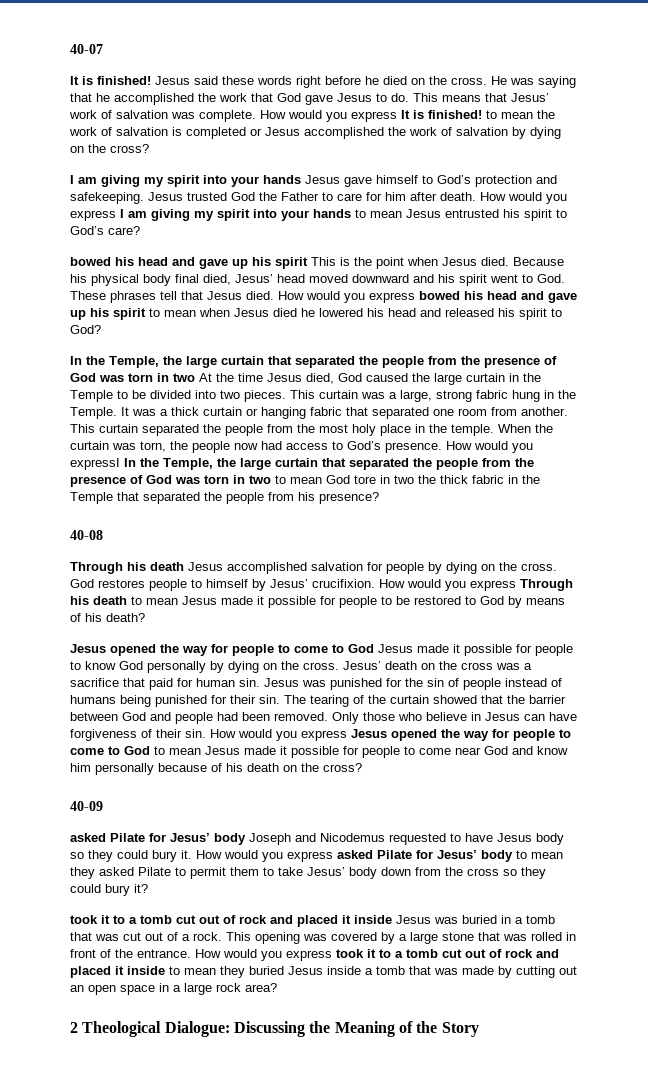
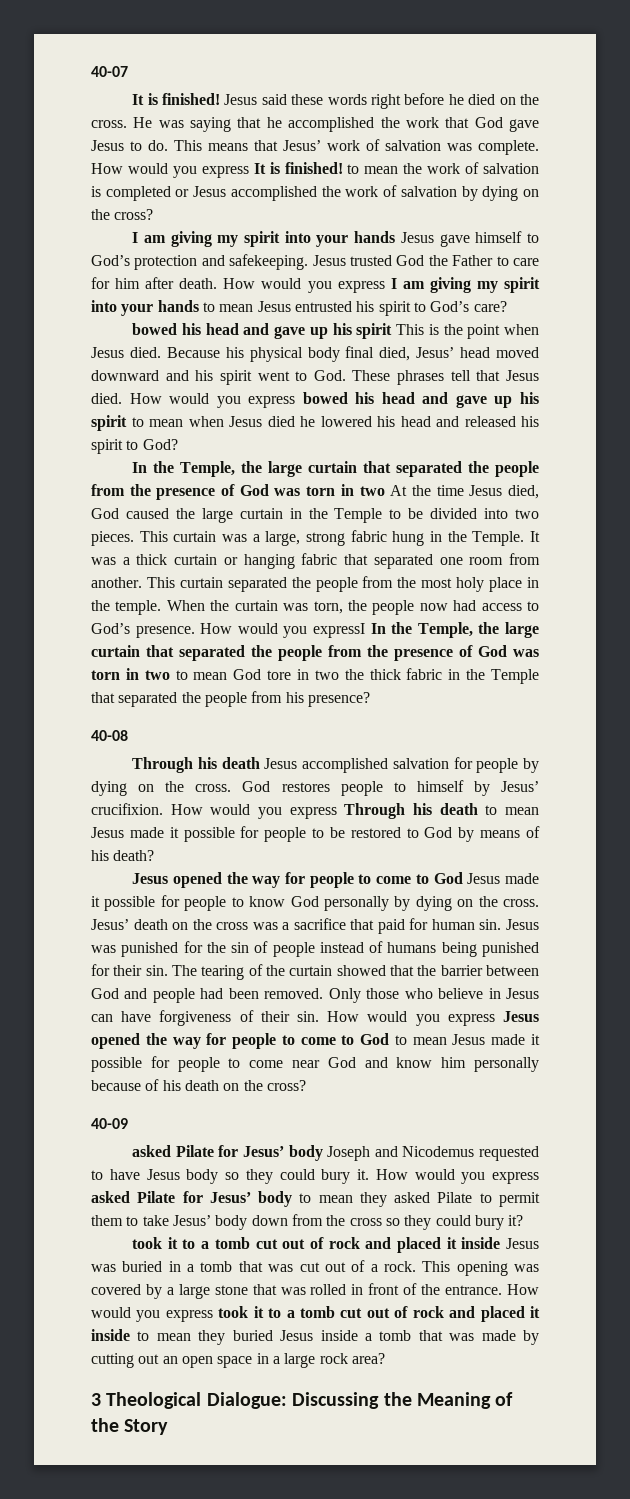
- 2 Theological Dialogue: Discussing the Meaning of the Story
+ 3 Theological Dialogue: Discussing the Meaning of the Story

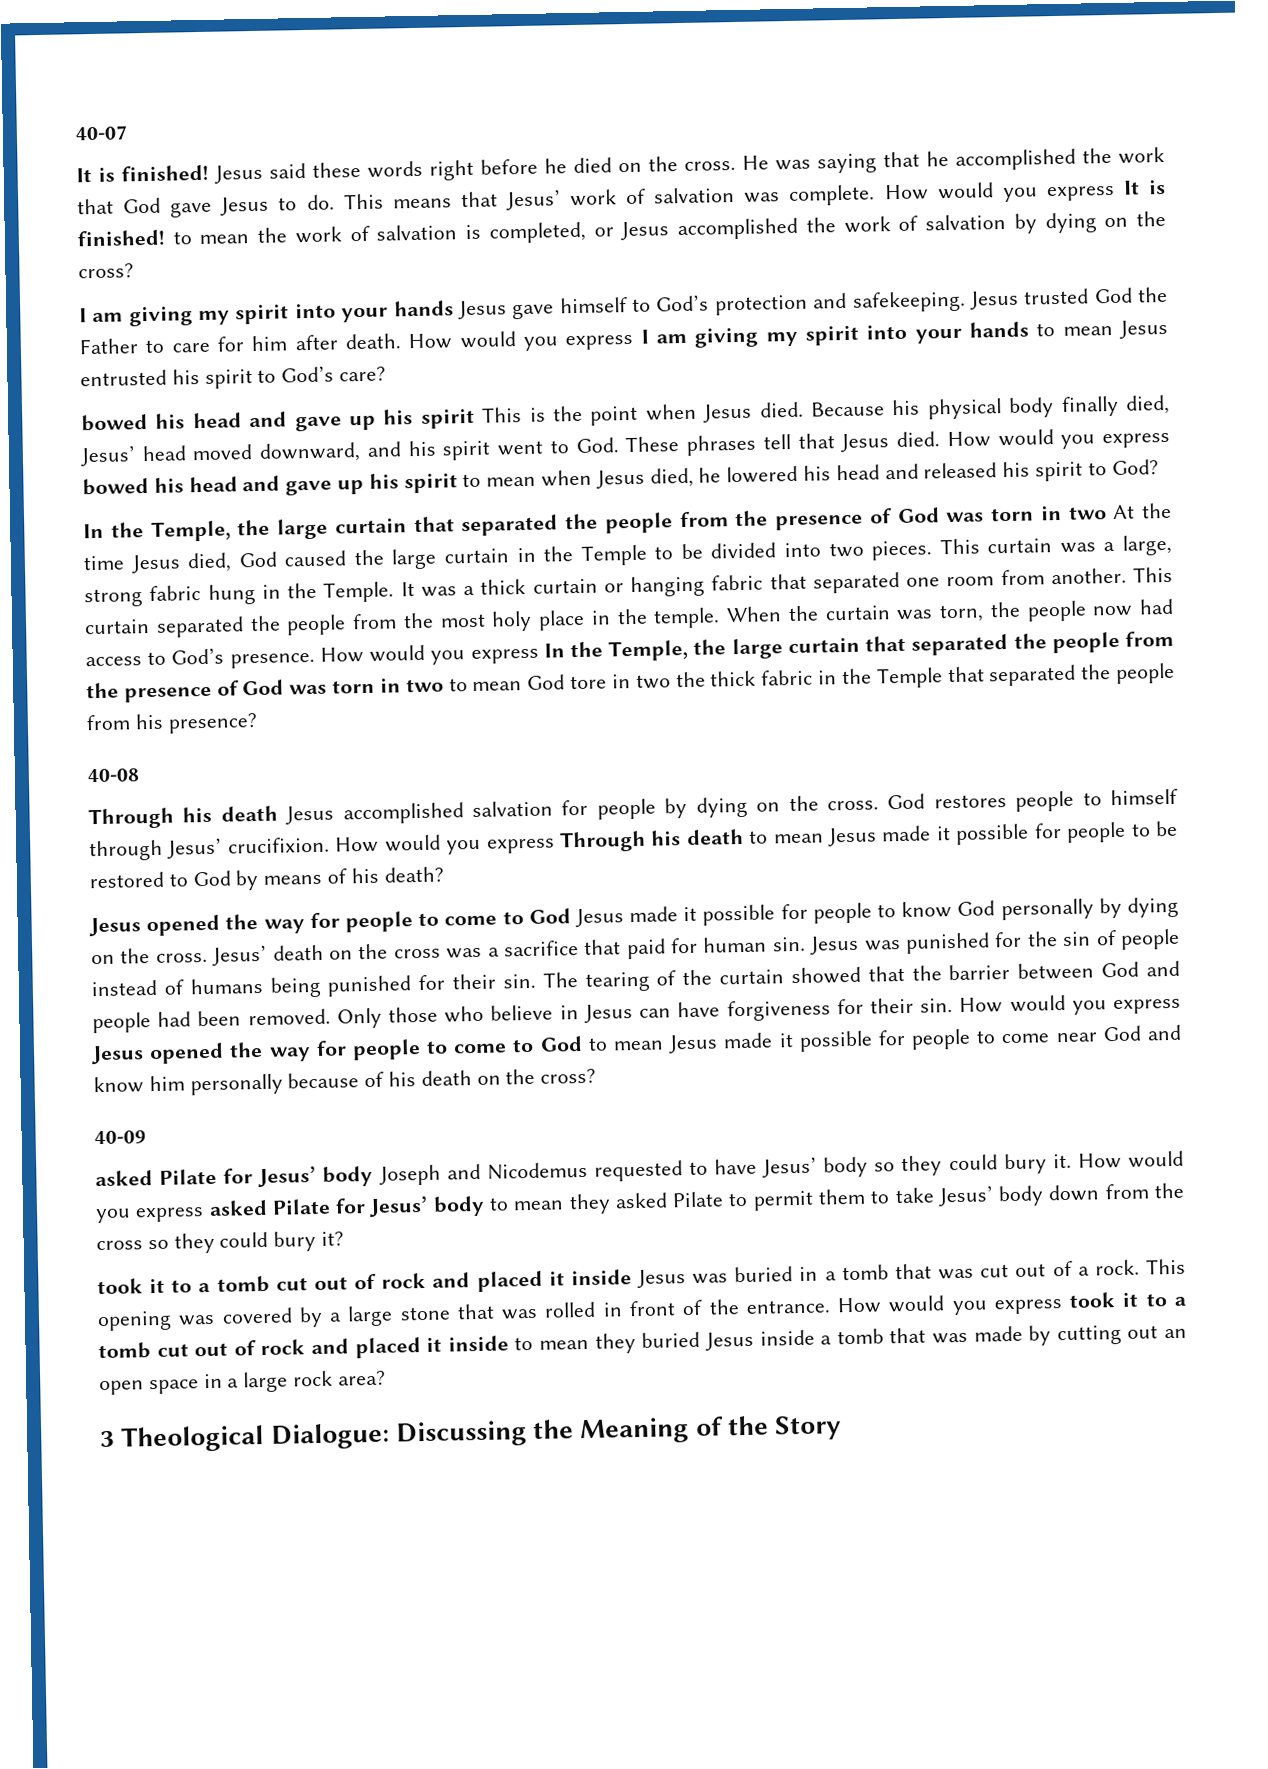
- How would you express It is finished! to mean the work of salvation is completed or Jesus accomplished the work of salvation by dying on the cross?
+ How would you express It is finished! to mean the work of salvation is completed, or Jesus accomplished the work of salvation by dying on the cross?
- Because his physical body final died, Jesus’ head moved downward and his spirit went to God. These phrases tell that Jesus died.
+ Because his physical body finally died, Jesus’ head moved downward, and his spirit went to God. These phrases tell that Jesus died.
- How would you express bowed his head and gave up his spirit to mean when Jesus died he lowered his head and released his spirit to God?
+ How would you express bowed his head and gave up his spirit to mean when Jesus died, he lowered his head and released his spirit to God?
- How would you expressI In the Temple, the large curtain that separated the people from the presence of God was torn in two to mean God tore in two the thick fabric in the Temple that separated the people from his presence?
+ How would you express In the Temple, the large curtain that separated the people from the presence of God was torn in two to mean God tore in two the thick fabric in the Temple that separated the people from his presence?
- God restores people to himself by Jesus’ crucifixion.
+ God restores people to himself through Jesus’ crucifixion.
- Only those who believe in Jesus can have forgiveness of their sin.
+ Only those who believe in Jesus can have forgiveness for their sin.
- asked Pilate for Jesus’ body Joseph and Nicodemus requested to have Jesus body so they could bury it.
+ asked Pilate for Jesus’ body Joseph and Nicodemus requested to have Jesus’ body so they could bury it.

